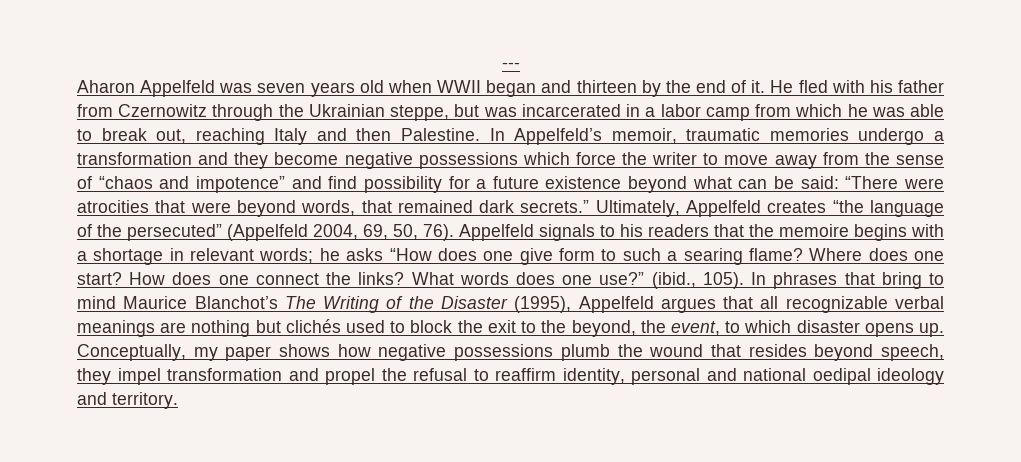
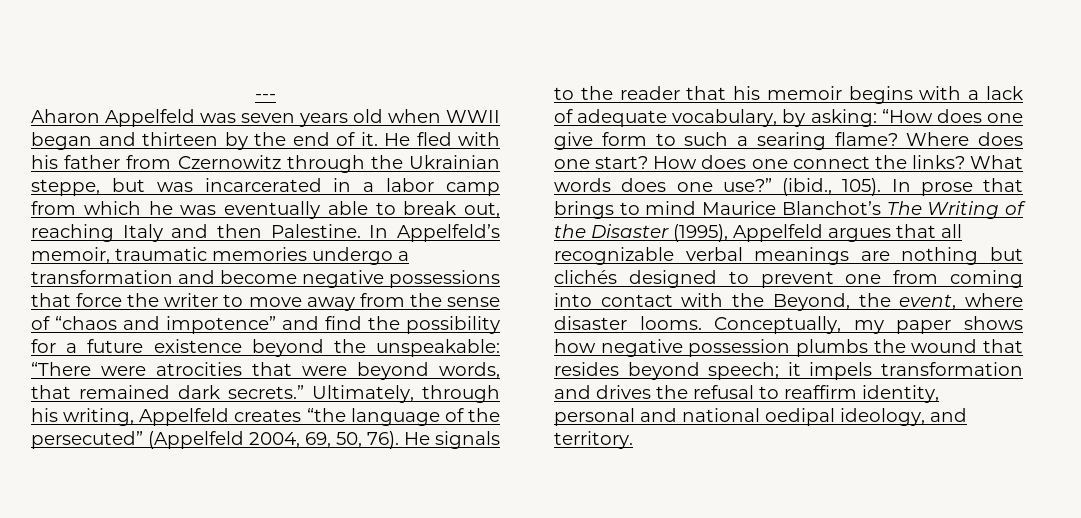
- He fled with his father from Czernowitz through the Ukrainian steppe, but was incarcerated in a labor camp from which he was able to break out, reaching Italy and then Palestine.
+ He fled with his father from Czernowitz through the Ukrainian steppe, but was incarcerated in a labor camp from which he was eventually able to break out, reaching Italy and then Palestine.
- In Appelfeld’s memoir, traumatic memories undergo a transformation and they become negative possessions which force the writer to move away from the sense of “chaos and impotence” and find possibility for a future existence beyond what can be said: “There were atrocities that were beyond words, that remained dark secrets.”
+ In Appelfeld’s memoir, traumatic memories undergo a transformation and become negative possessions that force the writer to move away from the sense of “chaos and impotence” and find the possibility for a future existence beyond the unspeakable: “There were atrocities that were beyond words, that remained dark secrets.”
- Ultimately, Appelfeld creates “the language of the persecuted” (Appelfeld 2004, 69, 50, 76).
+ Ultimately, through his writing, Appelfeld creates “the language of the persecuted” (Appelfeld 2004, 69, 50, 76).
- Appelfeld signals to his readers that the memoire begins with a shortage in relevant words; he asks “How does one give form to such a searing flame?
+ He signals to the reader that his memoir begins with a lack of adequate vocabulary, by asking: “How does one give form to such a searing flame?
- In phrases that bring to mind Maurice Blanchot’s The Writing of the Disaster (1995), Appelfeld argues that all recognizable verbal meanings are nothing but clichés used to block the exit to the beyond, the event, to which disaster opens up.
+ In prose that brings to mind Maurice Blanchot’s The Writing of the Disaster (1995), Appelfeld argues that all recognizable verbal meanings are nothing but clichés designed to prevent one from coming into contact with the Beyond, the event, where disaster looms.
- Conceptually, my paper shows how negative possessions plumb the wound that resides beyond speech, they impel transformation and propel the refusal to reaffirm identity, personal and national oedipal ideology and territory.
+ Conceptually, my paper shows how negative possession plumbs the wound that resides beyond speech; it impels transformation and drives the refusal to reaffirm identity, personal and national oedipal ideology, and territory.

